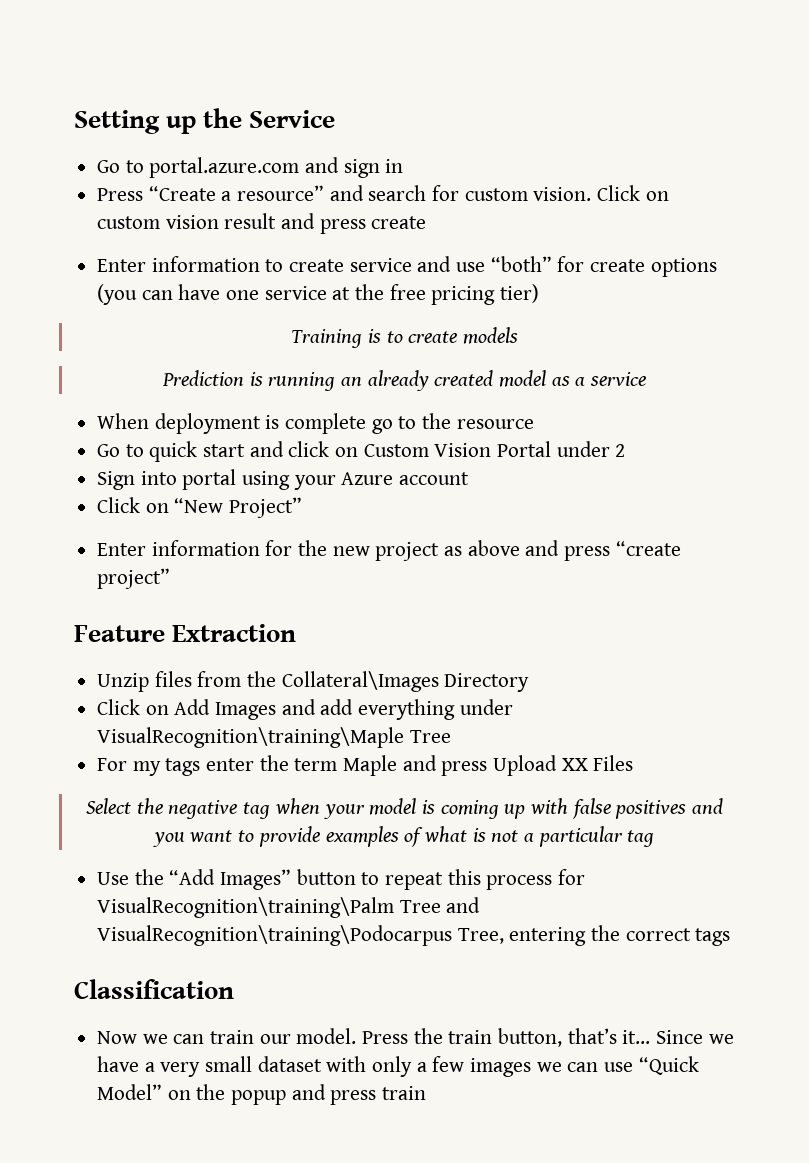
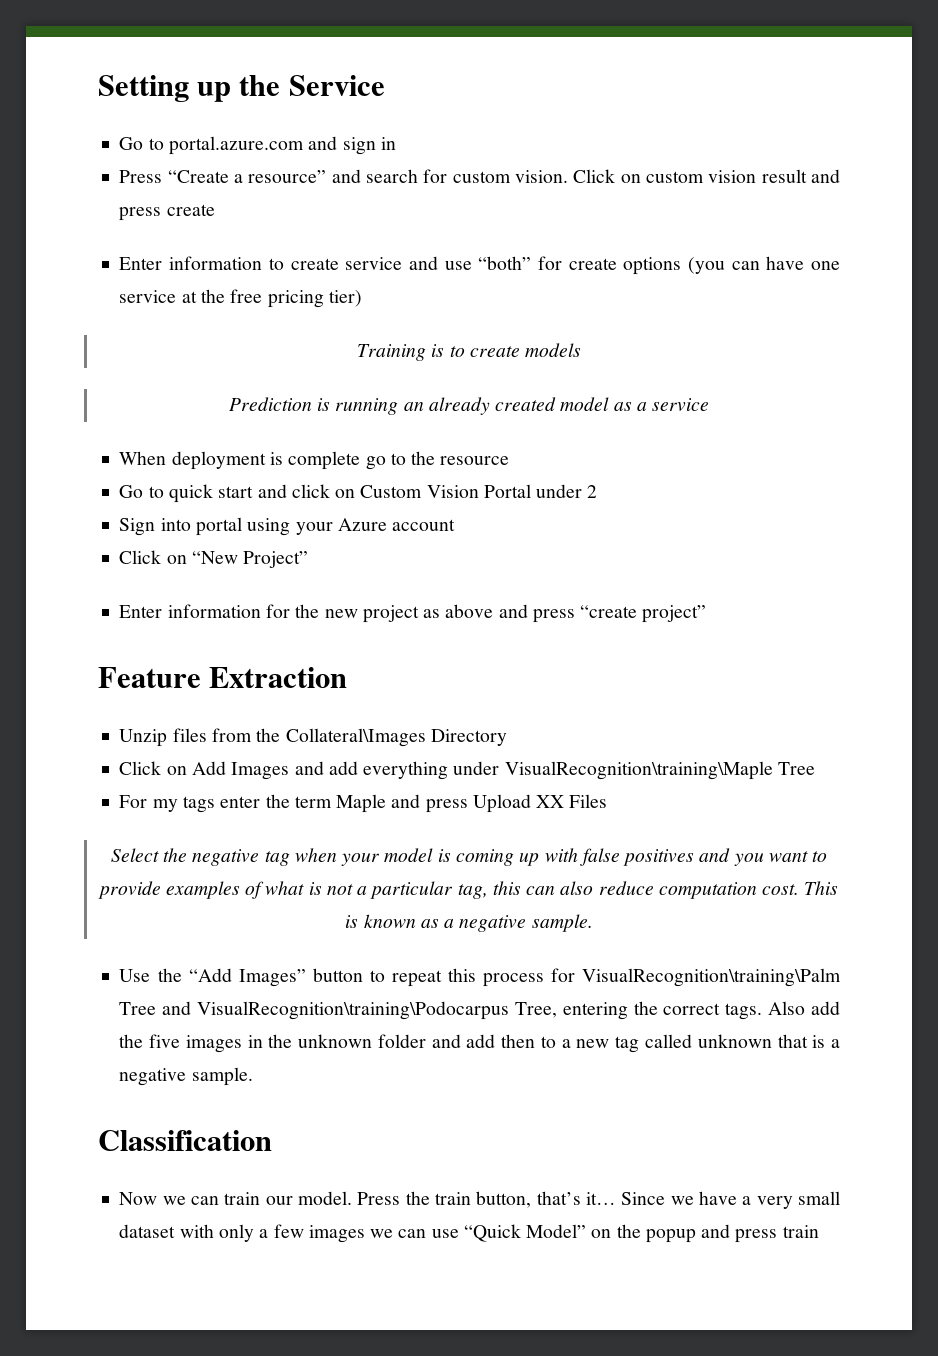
- Select the negative tag when your model is coming up with false positives and you want to provide examples of what is not a particular tag
+ Select the negative tag when your model is coming up with false positives and you want to provide examples of what is not a particular tag, this can also reduce computation cost. This is known as a negative sample.
- Use the “Add Images” button to repeat this process for VisualRecognition\training\Palm Tree and VisualRecognition\training\Podocarpus Tree, entering the correct tags
+ Use the “Add Images” button to repeat this process for VisualRecognition\training\Palm Tree and VisualRecognition\training\Podocarpus Tree, entering the correct tags. Also add the five images in the unknown folder and add then to a new tag called unknown that is a negative sample.

